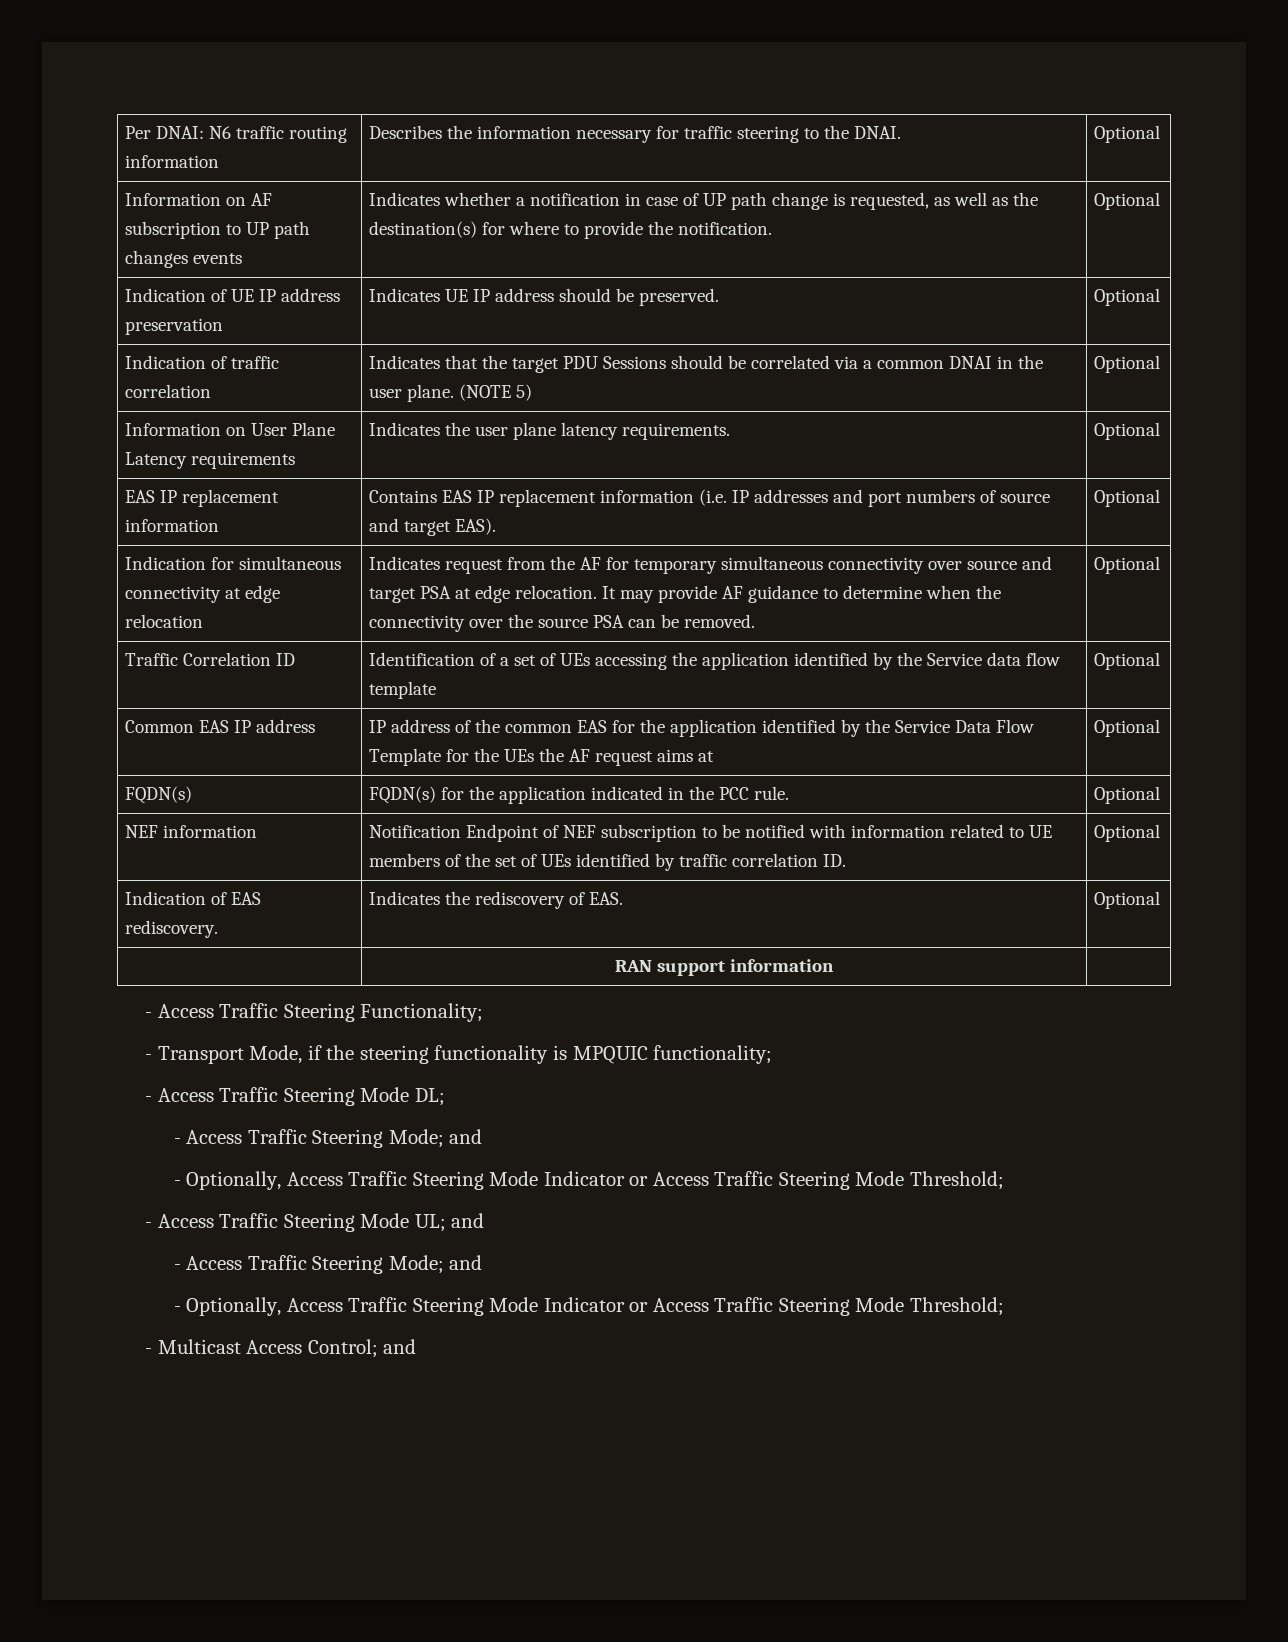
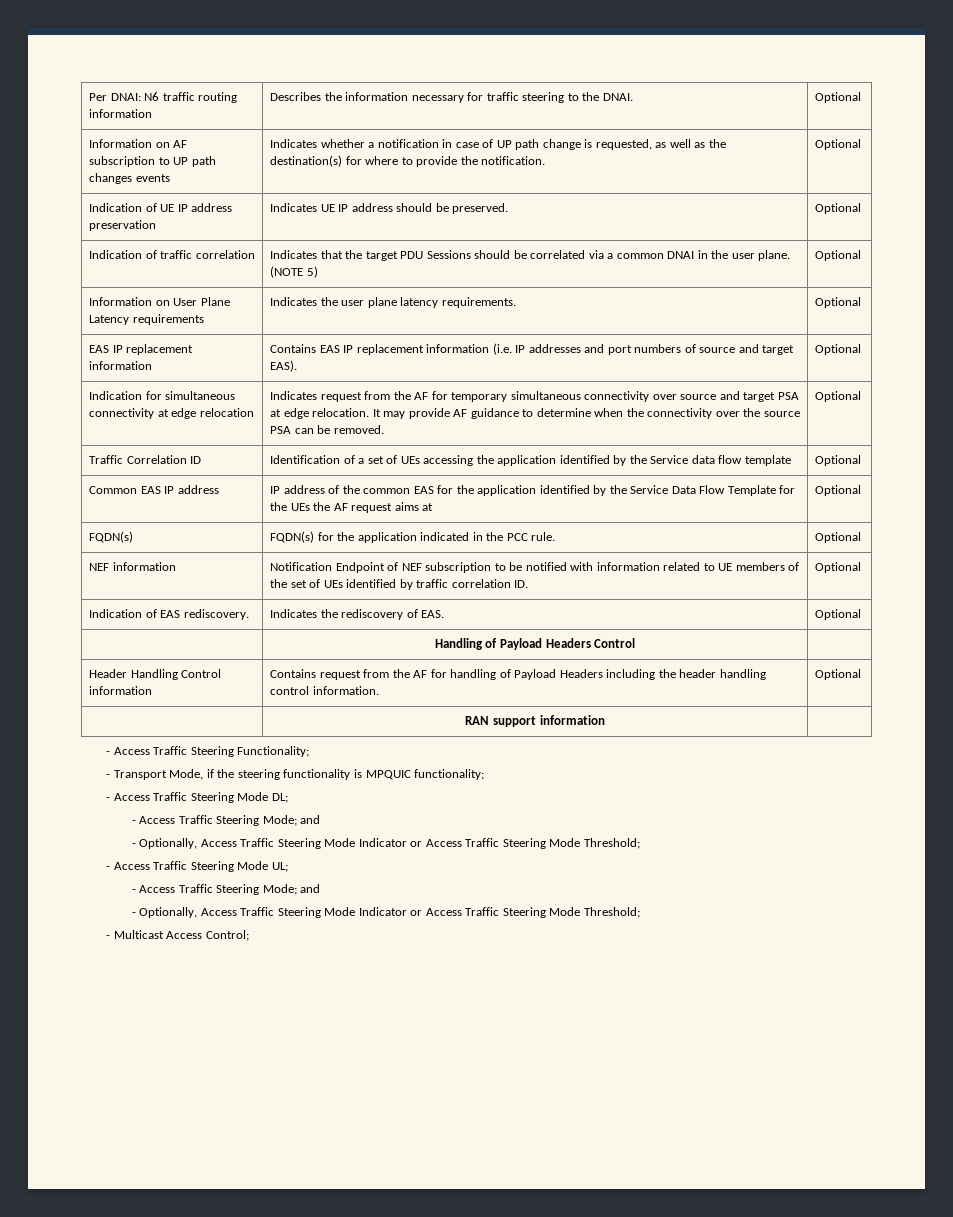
+ | Handling of Payload Headers Control |
+ Header Handling Control information | Contains request from the AF for handling of Payload Headers including the header handling control information. | Optional
- - Access Traffic Steering Mode UL; and
+ - Access Traffic Steering Mode UL;
- - Multicast Access Control; and
+ - Multicast Access Control;

